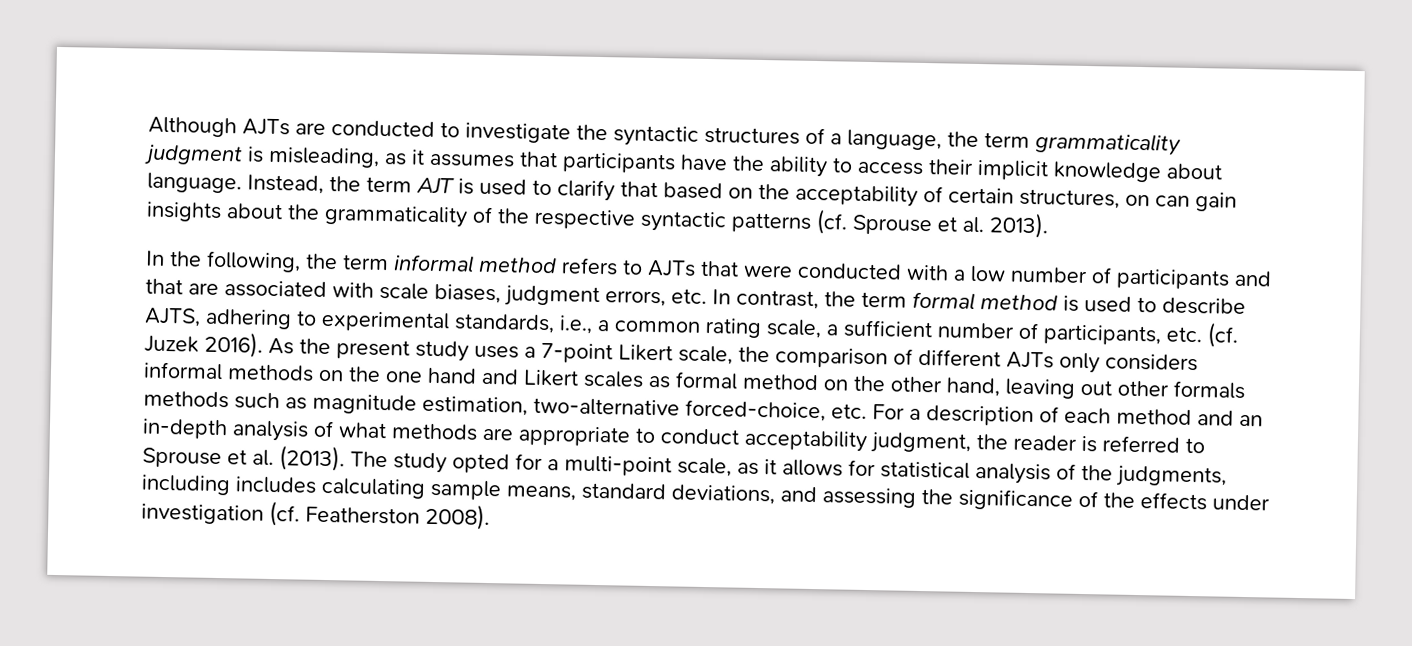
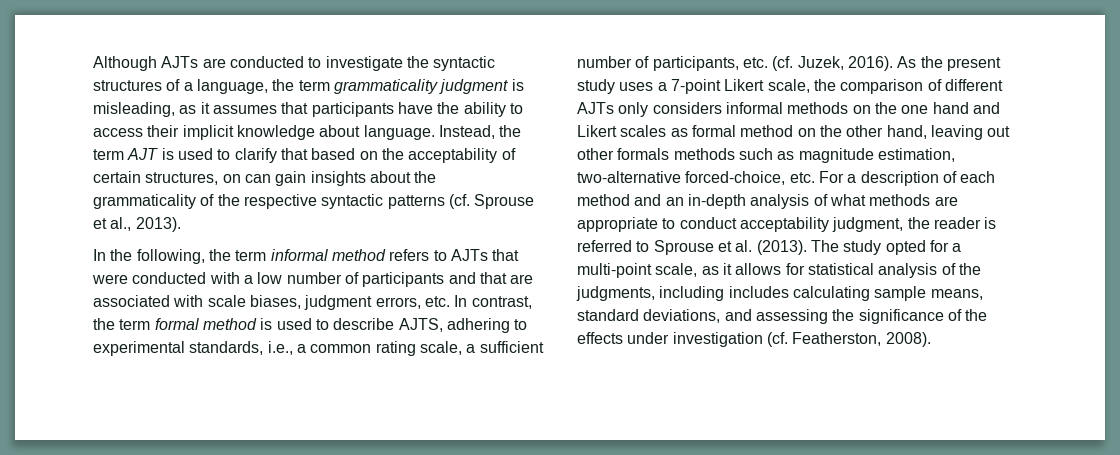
- Instead, the term AJT is used to clarify that based on the acceptability of certain structures, on can gain insights about the grammaticality of the respective syntactic patterns (cf. Sprouse et al. 2013).
+ Instead, the term AJT is used to clarify that based on the acceptability of certain structures, on can gain insights about the grammaticality of the respective syntactic patterns (cf. Sprouse et al., 2013).
- In the following, the term informal method refers to AJTs that were conducted with a low number of participants and that are associated with scale biases, judgment errors, etc. In contrast, the term formal method is used to describe AJTS, adhering to experimental standards, i.e., a common rating scale, a sufficient number of participants, etc. (cf. Juzek 2016).
+ In the following, the term informal method refers to AJTs that were conducted with a low number of participants and that are associated with scale biases, judgment errors, etc. In contrast, the term formal method is used to describe AJTS, adhering to experimental standards, i.e., a common rating scale, a sufficient number of participants, etc. (cf. Juzek, 2016).
- The study opted for a multi-point scale, as it allows for statistical analysis of the judgments, including includes calculating sample means, standard deviations, and assessing the significance of the effects under investigation (cf. Featherston 2008).
+ The study opted for a multi-point scale, as it allows for statistical analysis of the judgments, including includes calculating sample means, standard deviations, and assessing the significance of the effects under investigation (cf. Featherston, 2008).

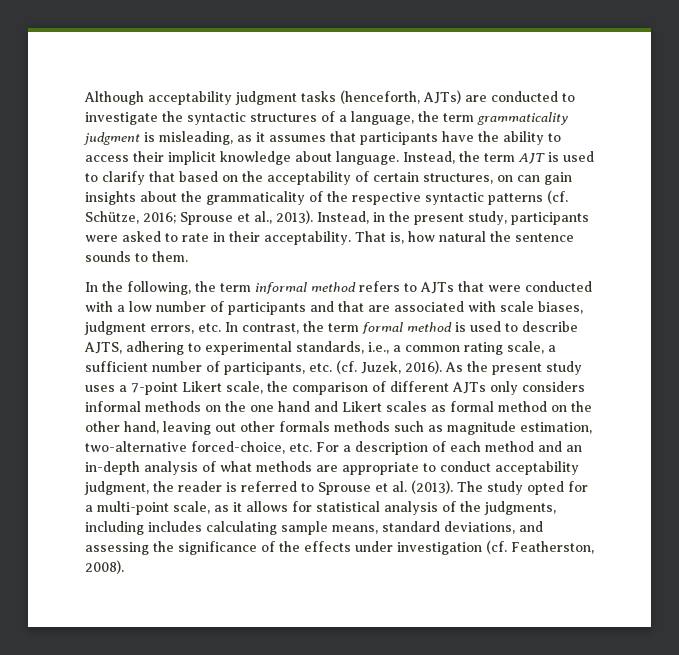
- Although AJTs are conducted to investigate the syntactic structures of a language, the term grammaticality judgment is misleading, as it assumes that participants have the ability to access their implicit knowledge about language.
+ Although acceptability judgment tasks (henceforth, AJTs) are conducted to investigate the syntactic structures of a language, the term grammaticality judgment is misleading, as it assumes that participants have the ability to access their implicit knowledge about language.
- Instead, the term AJT is used to clarify that based on the acceptability of certain structures, on can gain insights about the grammaticality of the respective syntactic patterns (cf. Sprouse et al., 2013).
+ Instead, the term AJT is used to clarify that based on the acceptability of certain structures, on can gain insights about the grammaticality of the respective syntactic patterns (cf. Schütze, 2016; Sprouse et al., 2013). Instead, in the present study, participants were asked to rate in their acceptability. That is, how natural the sentence sounds to them.

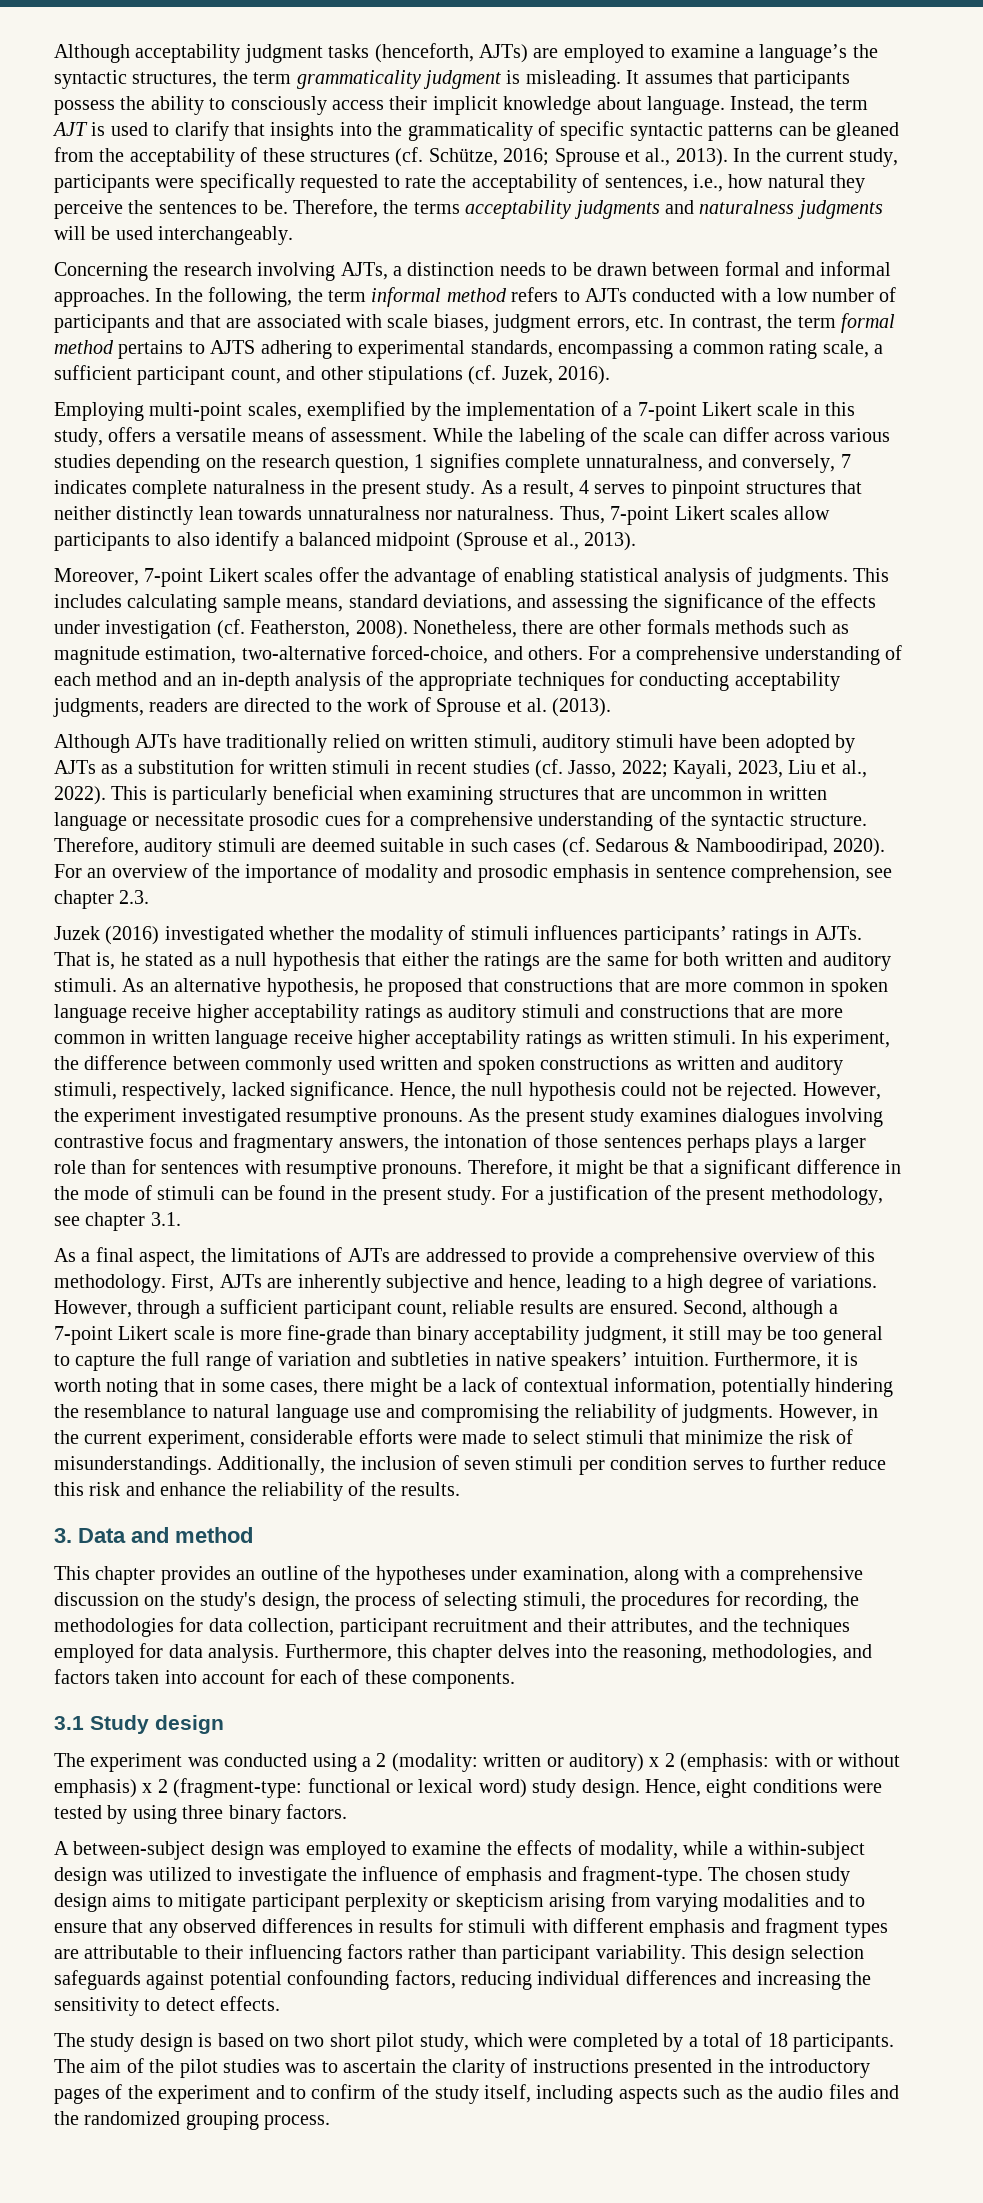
- Although acceptability judgment tasks (henceforth, AJTs) are conducted to investigate the syntactic structures of a language, the term grammaticality judgment is misleading, as it assumes that participants have the ability to access their implicit knowledge about language.
+ Although acceptability judgment tasks (henceforth, AJTs) are employed to examine a language’s the syntactic structures, the term grammaticality judgment is misleading. It assumes that participants possess the ability to consciously access their implicit knowledge about language.
- Instead, the term AJT is used to clarify that based on the acceptability of certain structures, on can gain insights about the grammaticality of the respective syntactic patterns (cf. Schütze, 2016; Sprouse et al., 2013).
+ Instead, the term AJT is used to clarify that insights into the grammaticality of specific syntactic patterns can be gleaned from the acceptability of these structures (cf. Schütze, 2016; Sprouse et al., 2013).
- Instead, in the present study, participants were asked to rate in their acceptability. That is, how natural the sentence sounds to them.
- In the following, the term informal method refers to AJTs that were conducted with a low number of participants and that are associated with scale biases, judgment errors, etc. In contrast, the term formal method is used to describe AJTS, adhering to experimental standards, i.e., a common rating scale, a sufficient number of participants, etc. (cf. Juzek, 2016). As the present study uses a 7-point Likert scale, the comparison of different AJTs only considers informal methods on the one hand and Likert scales as formal method on the other hand, leaving out other formals methods such as magnitude estimation, two-alternative forced-choice, etc. For a description of each method and an in-depth analysis of what methods are appropriate to conduct acceptability judgment, the reader is referred to Sprouse et al. (2013). The study opted for a multi-point scale, as it allows for statistical analysis of the judgments, including includes calculating sample means, standard deviations, and assessing the significance of the effects under investigation (cf. Featherston, 2008).
+ In the current study, participants were specifically requested to rate the acceptability of sentences, i.e., how natural they perceive the sentences to be. Therefore, the terms acceptability judgments and naturalness judgments will be used interchangeably.
+ Concerning the research involving AJTs, a distinction needs to be drawn between formal and informal approaches. In the following, the term informal method refers to AJTs conducted with a low number of participants and that are associated with scale biases, judgment errors, etc. In contrast, the term formal method pertains to AJTS adhering to experimental standards, encompassing a common rating scale, a sufficient participant count, and other stipulations (cf. Juzek, 2016).
+ Employing multi-point scales, exemplified by the implementation of a 7-point Likert scale in this study, offers a versatile means of assessment. While the labeling of the scale can differ across various studies depending on the research question, 1 signifies complete unnaturalness, and conversely, 7 indicates complete naturalness in the present study. As a result, 4 serves to pinpoint structures that neither distinctly lean towards unnaturalness nor naturalness. Thus, 7-point Likert scales allow participants to also identify a balanced midpoint (Sprouse et al., 2013).
+ Moreover, 7-point Likert scales offer the advantage of enabling statistical analysis of judgments. This includes calculating sample means, standard deviations, and assessing the significance of the effects under investigation (cf. Featherston, 2008).
+ Nonetheless, there are other formals methods such as magnitude estimation, two-alternative forced-choice, and others. For a comprehensive understanding of each method and an in-depth analysis of the appropriate techniques for conducting acceptability judgments, readers are directed to the work of Sprouse et al. (2013).
+ Although AJTs have traditionally relied on written stimuli, auditory stimuli have been adopted by AJTs as a substitution for written stimuli in recent studies (cf. Jasso, 2022; Kayali, 2023, Liu et al., 2022). This is particularly beneficial when examining structures that are uncommon in written language or necessitate prosodic cues for a comprehensive understanding of the syntactic structure. Therefore, auditory stimuli are deemed suitable in such cases (cf. Sedarous & Namboodiripad, 2020). For an overview of the importance of modality and prosodic emphasis in sentence comprehension, see chapter 2.3.
+ Juzek (2016) investigated whether the modality of stimuli influences participants’ ratings in AJTs. That is, he stated as a null hypothesis that either the ratings are the same for both written and auditory stimuli. As an alternative hypothesis, he proposed that constructions that are more common in spoken language receive higher acceptability ratings as auditory stimuli and constructions that are more common in written language receive higher acceptability ratings as written stimuli. In his experiment, the difference between commonly used written and spoken constructions as written and auditory stimuli, respectively, lacked significance. Hence, the null hypothesis could not be rejected. However, the experiment investigated resumptive pronouns. As the present study examines dialogues involving contrastive focus and fragmentary answers, the intonation of those sentences perhaps plays a larger role than for sentences with resumptive pronouns. Therefore, it might be that a significant difference in the mode of stimuli can be found in the present study. For a justification of the present methodology, see chapter 3.1.
+ As a final aspect, the limitations of AJTs are addressed to provide a comprehensive overview of this methodology. First, AJTs are inherently subjective and hence, leading to a high degree of variations. However, through a sufficient participant count, reliable results are ensured. Second, although a 7-point Likert scale is more fine-grade than binary acceptability judgment, it still may be too general to capture the full range of variation and subtleties in native speakers’ intuition. Furthermore, it is worth noting that in some cases, there might be a lack of contextual information, potentially hindering the resemblance to natural language use and compromising the reliability of judgments. However, in the current experiment, considerable efforts were made to select stimuli that minimize the risk of misunderstandings. Additionally, the inclusion of seven stimuli per condition serves to further reduce this risk and enhance the reliability of the results.
+ 3. Data and method
+ This chapter provides an outline of the hypotheses under examination, along with a comprehensive discussion on the study's design, the process of selecting stimuli, the procedures for recording, the methodologies for data collection, participant recruitment and their attributes, and the techniques employed for data analysis. Furthermore, this chapter delves into the reasoning, methodologies, and factors taken into account for each of these components.
+ 3.1 Study design
+ The experiment was conducted using a 2 (modality: written or auditory) x 2 (emphasis: with or without emphasis) x 2 (fragment-type: functional or lexical word) study design. Hence, eight conditions were tested by using three binary factors.
+ A between-subject design was employed to examine the effects of modality, while a within-subject design was utilized to investigate the influence of emphasis and fragment-type. The chosen study design aims to mitigate participant perplexity or skepticism arising from varying modalities and to ensure that any observed differences in results for stimuli with different emphasis and fragment types are attributable to their influencing factors rather than participant variability. This design selection safeguards against potential confounding factors, reducing individual differences and increasing the sensitivity to detect effects.
+ The study design is based on two short pilot study, which were completed by a total of 18 participants. The aim of the pilot studies was to ascertain the clarity of instructions presented in the introductory pages of the experiment and to confirm of the study itself, including aspects such as the audio files and the randomized grouping process.

